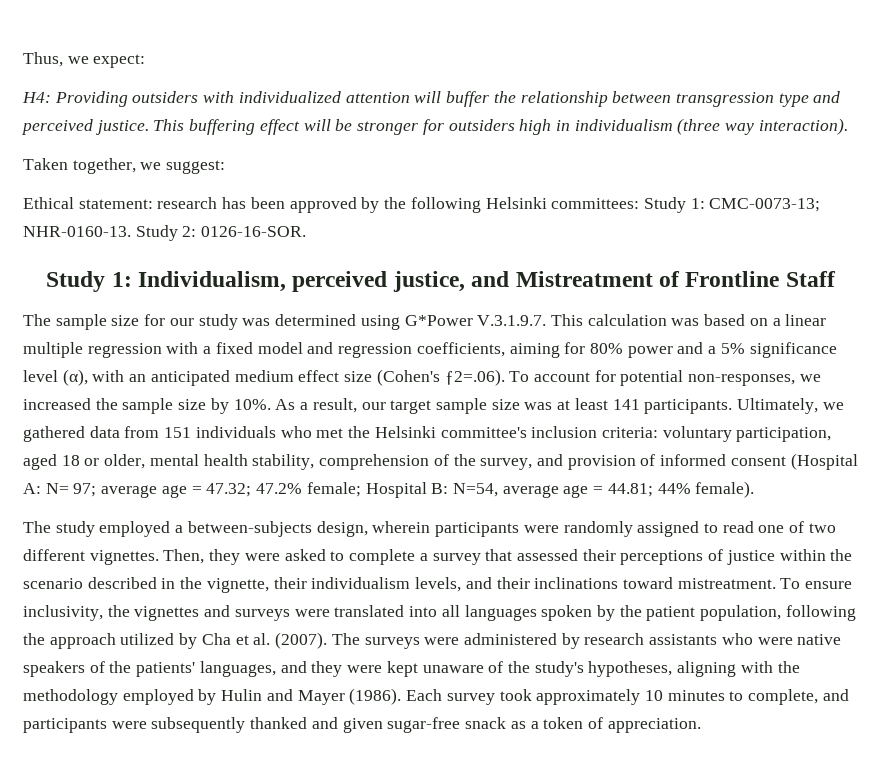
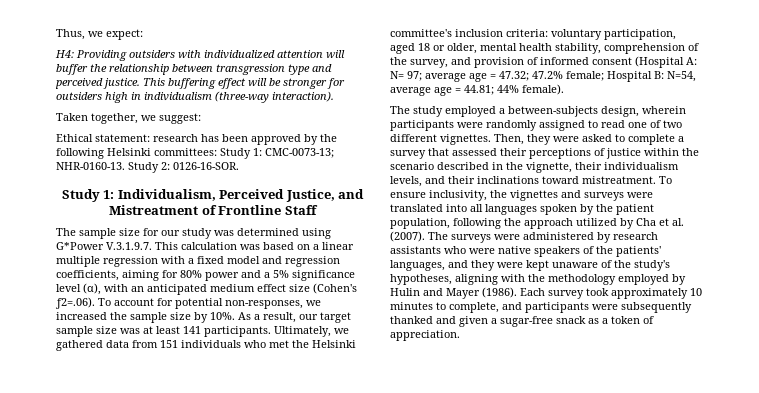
- This buffering effect will be stronger for outsiders high in individualism (three way interaction).
+ This buffering effect will be stronger for outsiders high in individualism (three-way interaction).
- Study 1: Individualism, perceived justice, and Mistreatment of Frontline Staff
+ Study 1: Individualism, Perceived Justice, and Mistreatment of Frontline Staff
- Each survey took approximately 10 minutes to complete, and participants were subsequently thanked and given sugar-free snack as a token of appreciation.
+ Each survey took approximately 10 minutes to complete, and participants were subsequently thanked and given a sugar-free snack as a token of appreciation.

